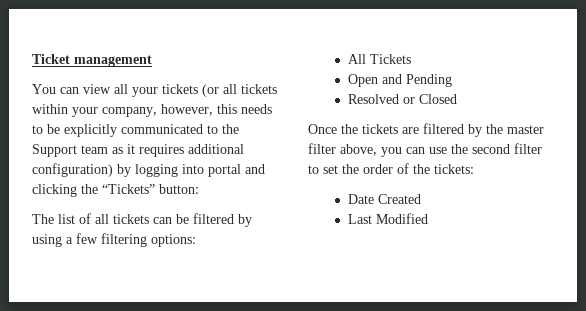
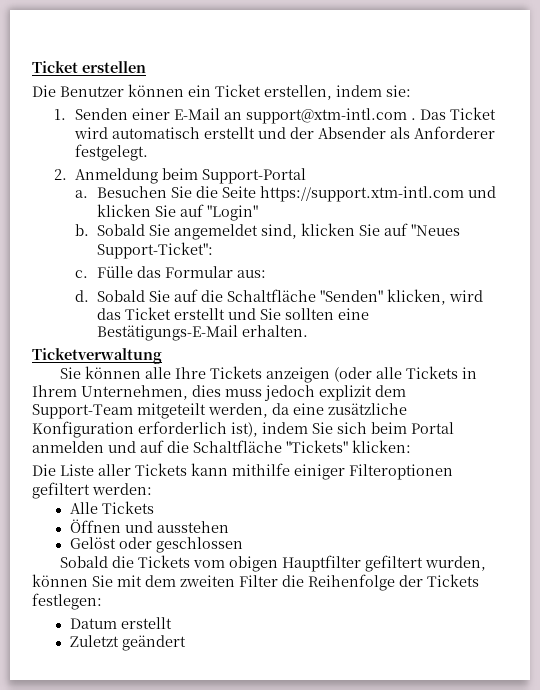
- Ticket management
- You can view all your tickets (or all tickets within your company, however, this needs to be explicitly communicated to the Support team as it requires additional configuration) by logging into portal and clicking the “Tickets” button:
- The list of all tickets can be filtered by using a few filtering options:
- All Tickets
- Open and Pending
- Resolved or Closed
- Once the tickets are filtered by the master filter above, you can use the second filter to set the order of the tickets:
- Date Created
- Last Modified
+ Ticket erstellen
+ Die Benutzer können ein Ticket erstellen, indem sie:
+ 1. Senden einer E-Mail an support@xtm-intl.com . Das Ticket wird automatisch erstellt und der Absender als Anforderer festgelegt.
+ 2. Anmeldung beim Support-Portal
+ a. Besuchen Sie die Seite https://support.xtm-intl.com und klicken Sie auf "Login"
+ b. Sobald Sie angemeldet sind, klicken Sie auf "Neues Support-Ticket":
+ c. Fülle das Formular aus:
+ d. Sobald Sie auf die Schaltfläche "Senden" klicken, wird das Ticket erstellt und Sie sollten eine Bestätigungs-E-Mail erhalten.
+ Ticketverwaltung
+ Sie können alle Ihre Tickets anzeigen (oder alle Tickets in Ihrem Unternehmen, dies muss jedoch explizit dem Support-Team mitgeteilt werden, da eine zusätzliche Konfiguration erforderlich ist), indem Sie sich beim Portal anmelden und auf die Schaltfläche "Tickets" klicken:
+ Die Liste aller Tickets kann mithilfe einiger Filteroptionen gefiltert werden:
+ Alle Tickets
+ Öffnen und ausstehen
+ Gelöst oder geschlossen
+ Sobald die Tickets vom obigen Hauptfilter gefiltert wurden, können Sie mit dem zweiten Filter die Reihenfolge der Tickets festlegen:
+ Datum erstellt
+ Zuletzt geändert

